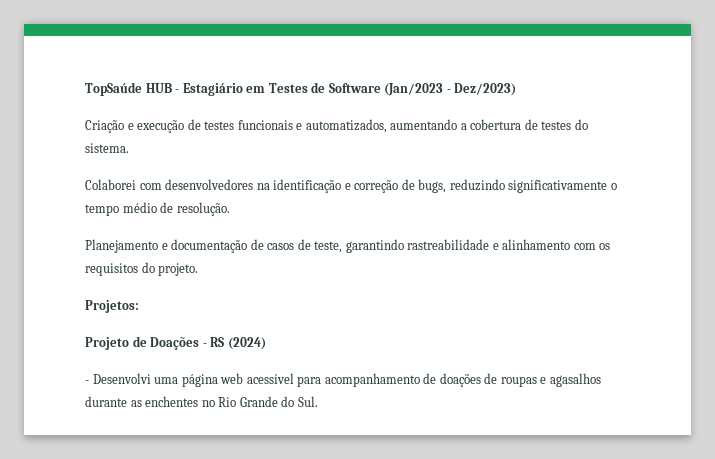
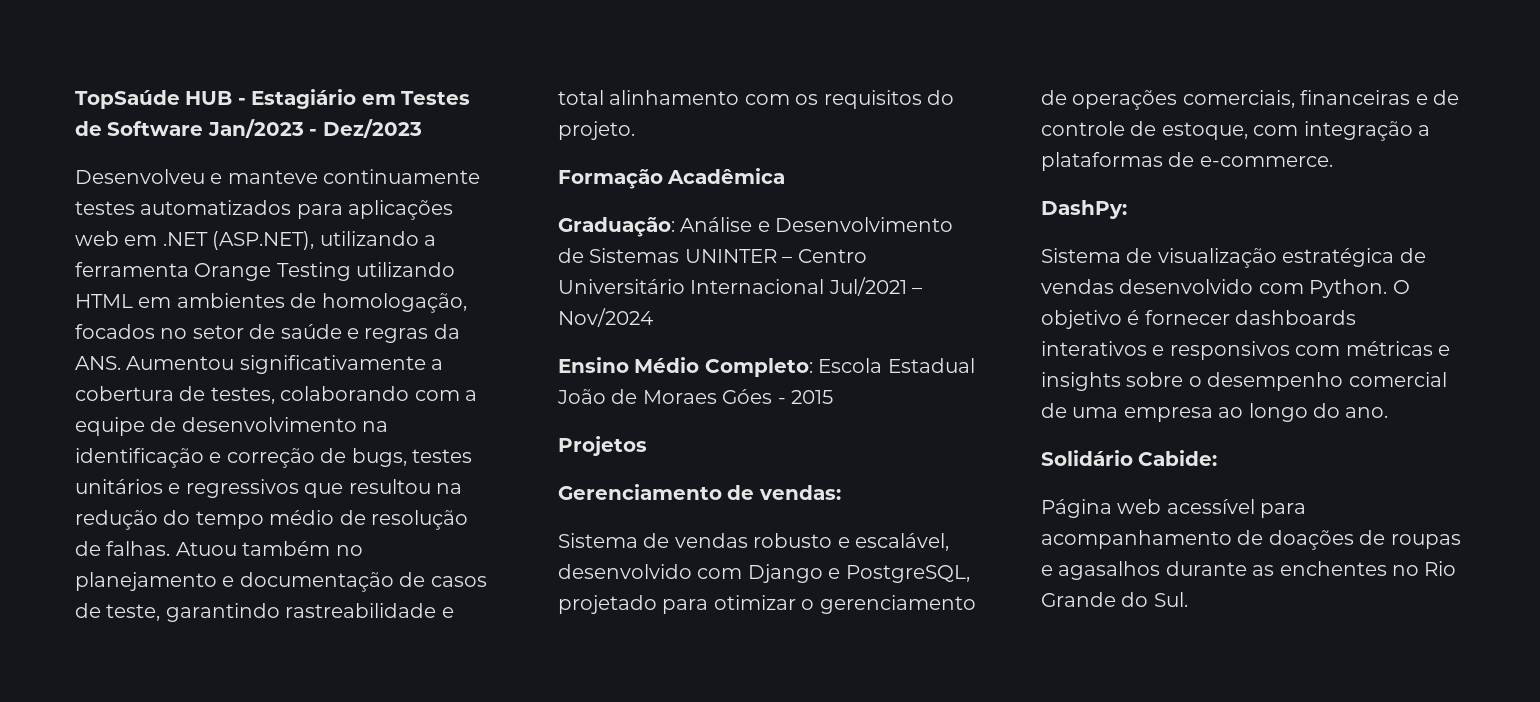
- TopSaúde HUB - Estagiário em Testes de Software (Jan/2023 - Dez/2023)
- Criação e execução de testes funcionais e automatizados, aumentando a cobertura de testes do sistema.
- Colaborei com desenvolvedores na identificação e correção de bugs, reduzindo significativamente o tempo médio de resolução.
- Planejamento e documentação de casos de teste, garantindo rastreabilidade e alinhamento com os requisitos do projeto.
+ TopSaúde HUB - Estagiário em Testes de Software Jan/2023 - Dez/2023
+ Desenvolveu e manteve continuamente testes automatizados para aplicações web em .NET (ASP.NET), utilizando a ferramenta Orange Testing utilizando HTML em ambientes de homologação, focados no setor de saúde e regras da ANS. Aumentou significativamente a cobertura de testes, colaborando com a equipe de desenvolvimento na identificação e correção de bugs, testes unitários e regressivos que resultou na redução do tempo médio de resolução de falhas. Atuou também no planejamento e documentação de casos de teste, garantindo rastreabilidade e total alinhamento com os requisitos do projeto.
- Projetos:
- Projeto de Doações - RS (2024)
- - Desenvolvi uma página web acessível para acompanhamento de doações de roupas e agasalhos durante as enchentes no Rio Grande do Sul.
+ Formação Acadêmica
+ Graduação: Análise e Desenvolvimento de Sistemas UNINTER – Centro Universitário Internacional Jul/2021 – Nov/2024
+ Ensino Médio Completo: Escola Estadual João de Moraes Góes - 2015
+ Projetos
+ Gerenciamento de vendas:
+ Sistema de vendas robusto e escalável, desenvolvido com Django e PostgreSQL, projetado para otimizar o gerenciamento de operações comerciais, financeiras e de controle de estoque, com integração a plataformas de e-commerce.
+ DashPy:
+ Sistema de visualização estratégica de vendas desenvolvido com Python. O objetivo é fornecer dashboards interativos e responsivos com métricas e insights sobre o desempenho comercial de uma empresa ao longo do ano.
+ Solidário Cabide:
+ Página web acessível para acompanhamento de doações de roupas e agasalhos durante as enchentes no Rio Grande do Sul.

